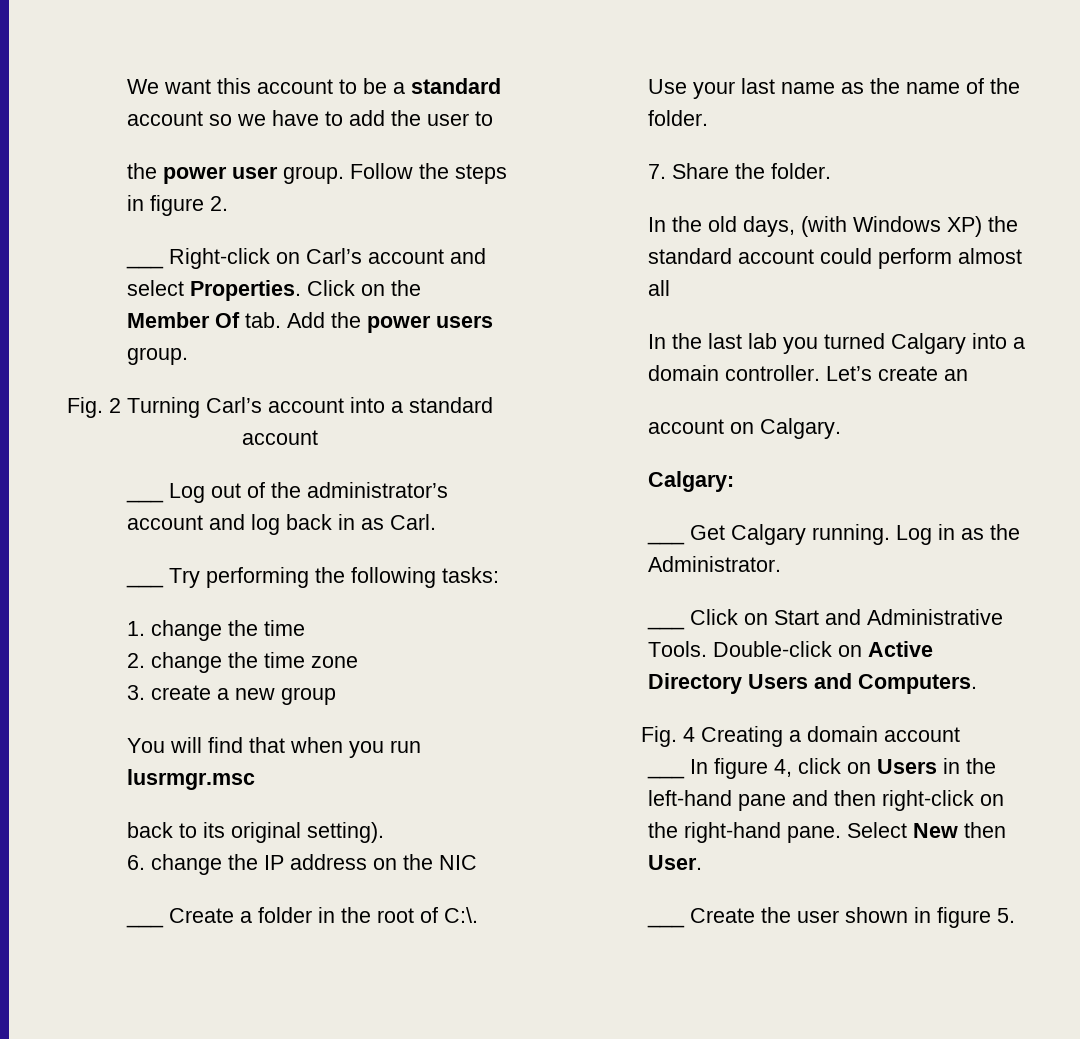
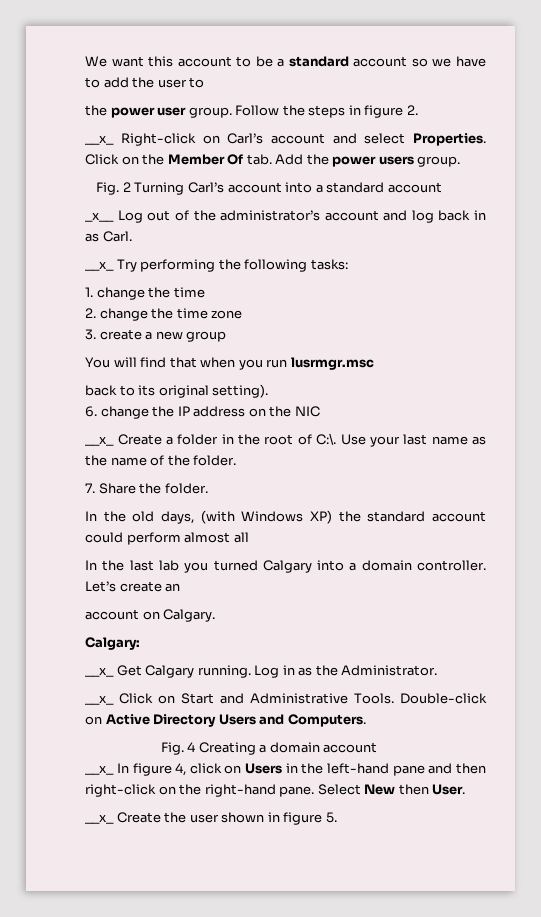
- ___ Right-click on Carl’s account and select Properties.
+ __x_ Right-click on Carl’s account and select Properties.
- ___ Log out of the administrator’s account and log back in as Carl.
+ _x__ Log out of the administrator’s account and log back in as Carl.
- ___ Try performing the following tasks:
+ __x_ Try performing the following tasks:
- ___ Create a folder in the root of C:\. Use your last name as the name of the folder.
+ __x_ Create a folder in the root of C:\. Use your last name as the name of the folder.
- ___ Get Calgary running.
+ __x_ Get Calgary running.
- ___ Click on Start and Administrative Tools.
+ __x_ Click on Start and Administrative Tools.
- ___ In figure 4, click on Users in the left-hand pane and then right-click on the right-hand pane.
+ __x_ In figure 4, click on Users in the left-hand pane and then right-click on the right-hand pane.
- ___ Create the user shown in figure 5.
+ __x_ Create the user shown in figure 5.

